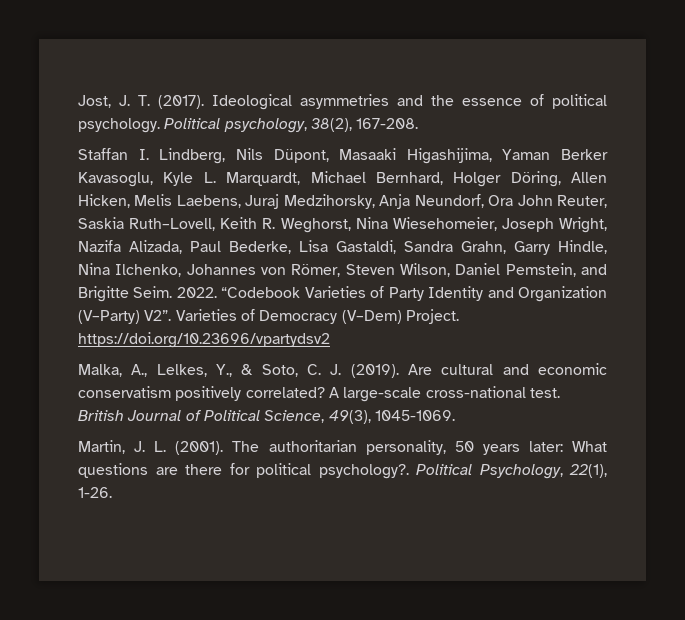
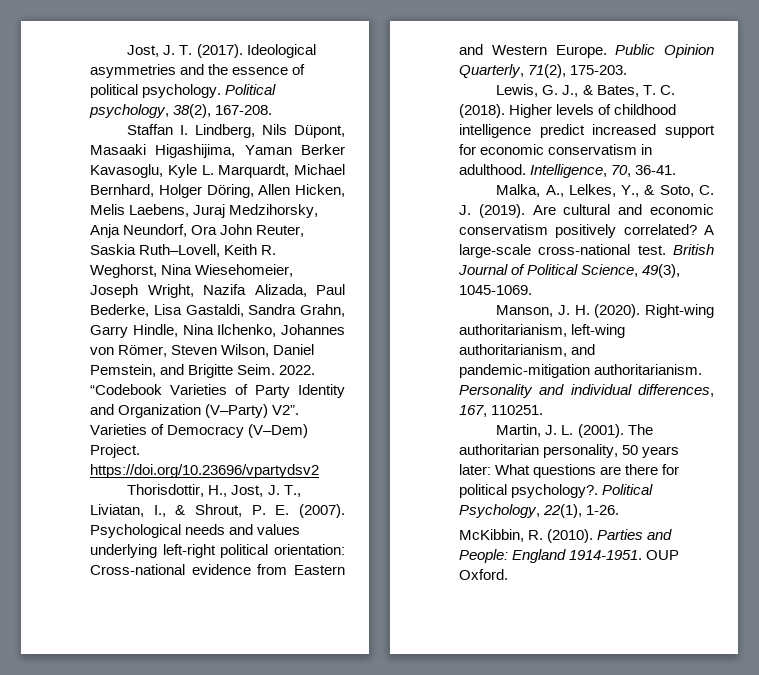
+ Thorisdottir, H., Jost, J. T., Liviatan, I., & Shrout, P. E. (2007). Psychological needs and values underlying left-right political orientation: Cross-national evidence from Eastern and Western Europe. Public Opinion Quarterly, 71(2), 175-203.
+ Lewis, G. J., & Bates, T. C. (2018). Higher levels of childhood intelligence predict increased support for economic conservatism in adulthood. Intelligence, 70, 36-41.
+ Manson, J. H. (2020). Right-wing authoritarianism, left-wing authoritarianism, and pandemic-mitigation authoritarianism. Personality and individual differences, 167, 110251.
+ McKibbin, R. (2010). Parties and People: England 1914-1951. OUP Oxford.

